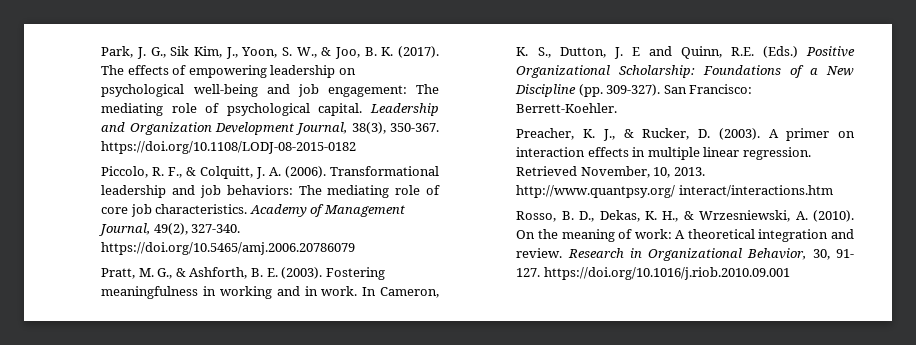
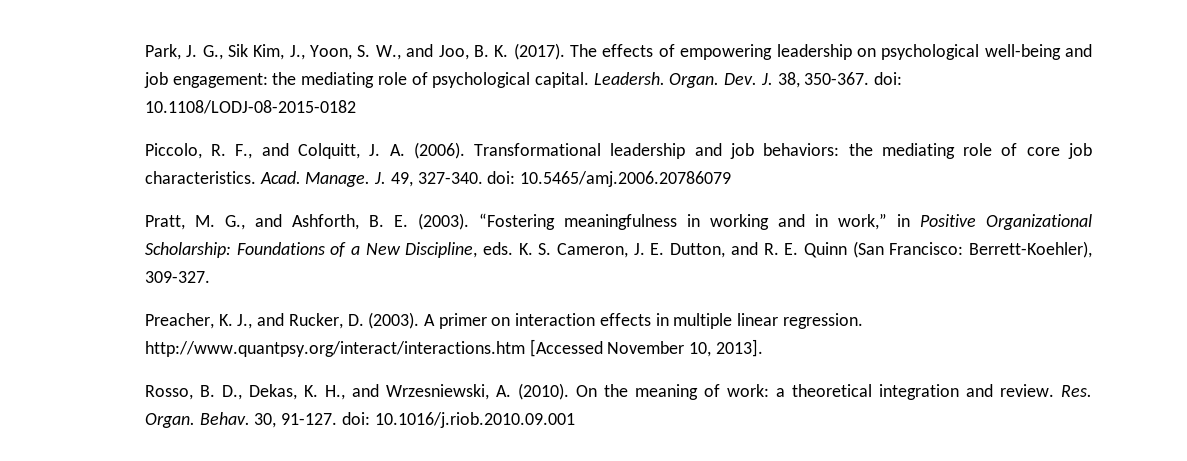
- Park, J. G., Sik Kim, J., Yoon, S. W., & Joo, B. K. (2017).
+ Park, J. G., Sik Kim, J., Yoon, S. W., and Joo, B. K. (2017).
- The effects of empowering leadership on psychological well-being and job engagement: The mediating role of psychological capital.
+ The effects of empowering leadership on psychological well-being and job engagement: the mediating role of psychological capital.
- Leadership and Organization Development Journal, 38(3), 350-367. https://doi.org/10.1108/LODJ-08-2015-0182
+ Leadersh. Organ. Dev. J. 38, 350-367. doi: 10.1108/LODJ-08-2015-0182
- Piccolo, R. F., & Colquitt, J. A. (2006).
+ Piccolo, R. F., and Colquitt, J. A. (2006).
- Transformational leadership and job behaviors: The mediating role of core job characteristics.
+ Transformational leadership and job behaviors: the mediating role of core job characteristics.
- Academy of Management Journal, 49(2), 327-340. https://doi.org/10.5465/amj.2006.20786079
+ Acad. Manage. J. 49, 327-340. doi: 10.5465/amj.2006.20786079
- Pratt, M. G., & Ashforth, B. E. (2003).
+ Pratt, M. G., and Ashforth, B. E. (2003).
- Fostering meaningfulness in working and in work. In Cameron, K. S., Dutton, J. E and Quinn, R.E. (Eds.) Positive Organizational Scholarship: Foundations of a New Discipline (pp. 309-327). San Francisco: Berrett-Koehler.
+ “Fostering meaningfulness in working and in work,” in Positive Organizational Scholarship: Foundations of a New Discipline, eds. K. S. Cameron, J. E. Dutton, and R. E. Quinn (San Francisco: Berrett-Koehler), 309-327.
- Preacher, K. J., & Rucker, D. (2003).
+ Preacher, K. J., and Rucker, D. (2003).
- A primer on interaction effects in multiple linear regression. Retrieved November, 10, 2013. http://www.quantpsy.org/ interact/interactions.htm
+ A primer on interaction effects in multiple linear regression. http://www.quantpsy.org/interact/interactions.htm [Accessed November 10, 2013].
- Rosso, B. D., Dekas, K. H., & Wrzesniewski, A. (2010).
+ Rosso, B. D., Dekas, K. H., and Wrzesniewski, A. (2010).
- On the meaning of work: A theoretical integration and review.
+ On the meaning of work: a theoretical integration and review.
- Research in Organizational Behavior, 30, 91- 127. https://doi.org/10.1016/j.riob.2010.09.001
+ Res. Organ. Behav. 30, 91-127. doi: 10.1016/j.riob.2010.09.001

